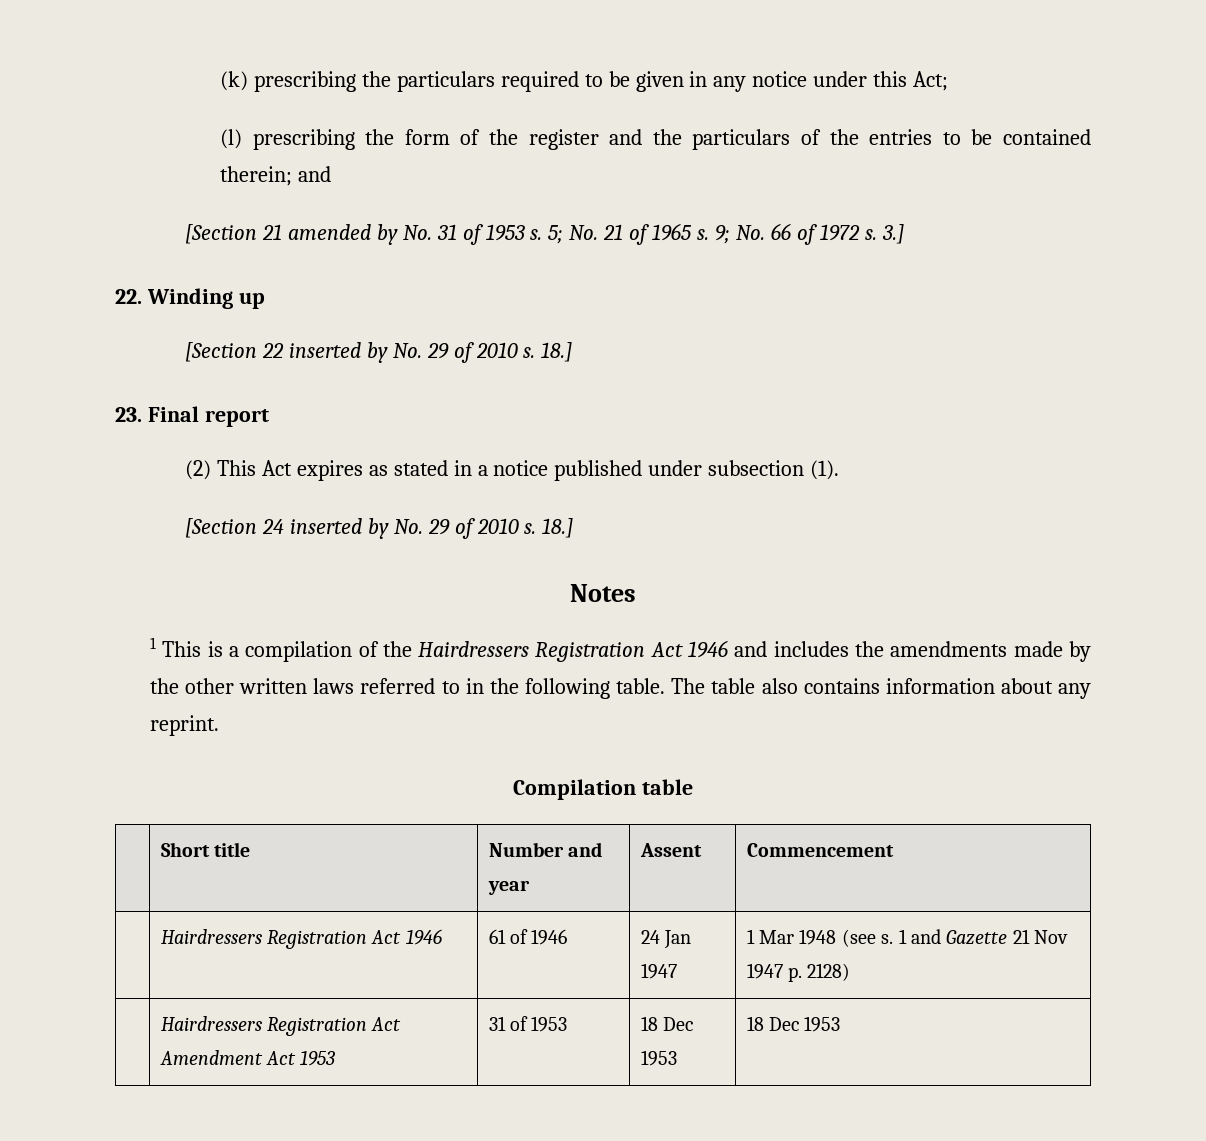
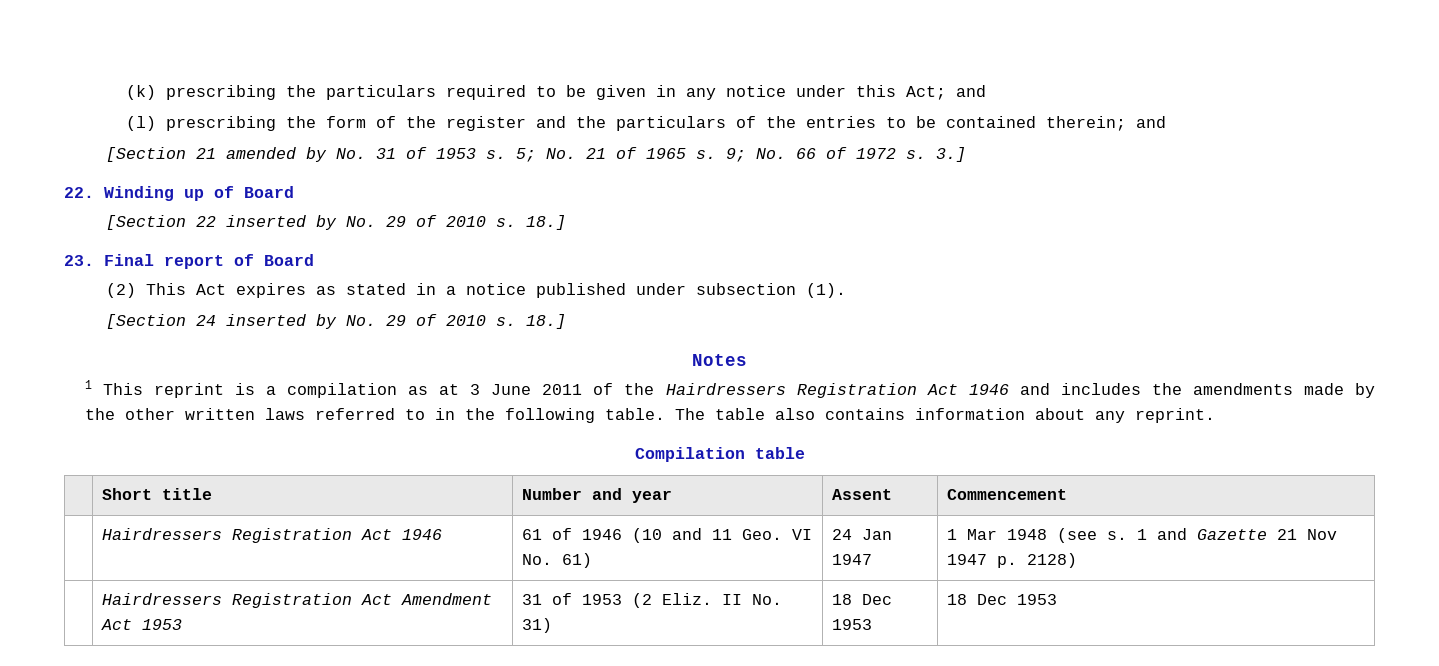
- (k) prescribing the particulars required to be given in any notice under this Act;
+ (k) prescribing the particulars required to be given in any notice under this Act; and
- 22. Winding up
+ 22. Winding up of Board
- 23. Final report
+ 23. Final report of Board
- 1 This is a compilation of the Hairdressers Registration Act 1946 and includes the amendments made by the other written laws referred to in the following table.
+ 1 This reprint is a compilation as at 3 June 2011 of the Hairdressers Registration Act 1946 and includes the amendments made by the other written laws referred to in the following table.
- | Hairdressers Registration Act 1946 | 61 of 1946 | 24 Jan 1947 | 1 Mar 1948 (see s. 1 and Gazette 21 Nov 1947 p. 2128)
+ | Hairdressers Registration Act 1946 | 61 of 1946 (10 and 11 Geo. VI No. 61) | 24 Jan 1947 | 1 Mar 1948 (see s. 1 and Gazette 21 Nov 1947 p. 2128)
- | Hairdressers Registration Act Amendment Act 1953 | 31 of 1953 | 18 Dec 1953 | 18 Dec 1953
+ | Hairdressers Registration Act Amendment Act 1953 | 31 of 1953 (2 Eliz. II No. 31) | 18 Dec 1953 | 18 Dec 1953

